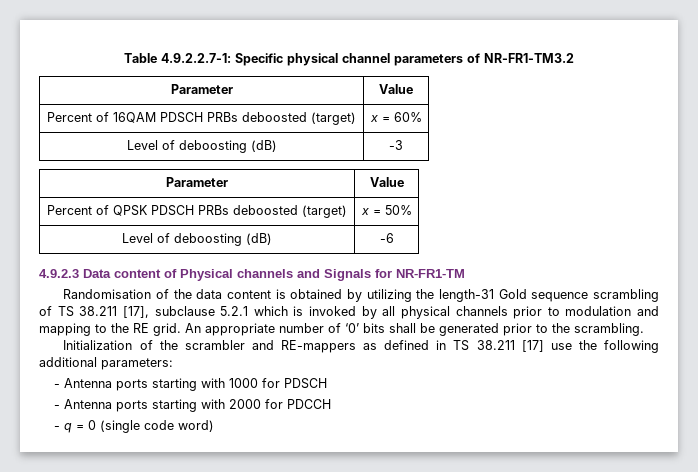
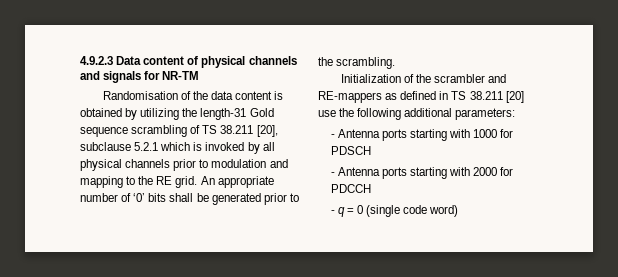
- Table 4.9.2.2.7-1: Specific physical channel parameters of NR-FR1-TM3.2
- Parameter | Value
- Percent of 16QAM PDSCH PRBs deboosted (target) | x = 60%
- Level of deboosting (dB) | -3
- Parameter | Value
- Percent of QPSK PDSCH PRBs deboosted (target) | x = 50%
- Level of deboosting (dB) | -6
- 4.9.2.3 Data content of Physical channels and Signals for NR-FR1-TM
+ 4.9.2.3 Data content of physical channels and signals for NR-TM
- Randomisation of the data content is obtained by utilizing the length-31 Gold sequence scrambling of TS 38.211 [17], subclause 5.2.1 which is invoked by all physical channels prior to modulation and mapping to the RE grid.
+ Randomisation of the data content is obtained by utilizing the length-31 Gold sequence scrambling of TS 38.211 [20], subclause 5.2.1 which is invoked by all physical channels prior to modulation and mapping to the RE grid.
- Initialization of the scrambler and RE-mappers as defined in TS 38.211 [17] use the following additional parameters:
+ Initialization of the scrambler and RE-mappers as defined in TS 38.211 [20] use the following additional parameters:

